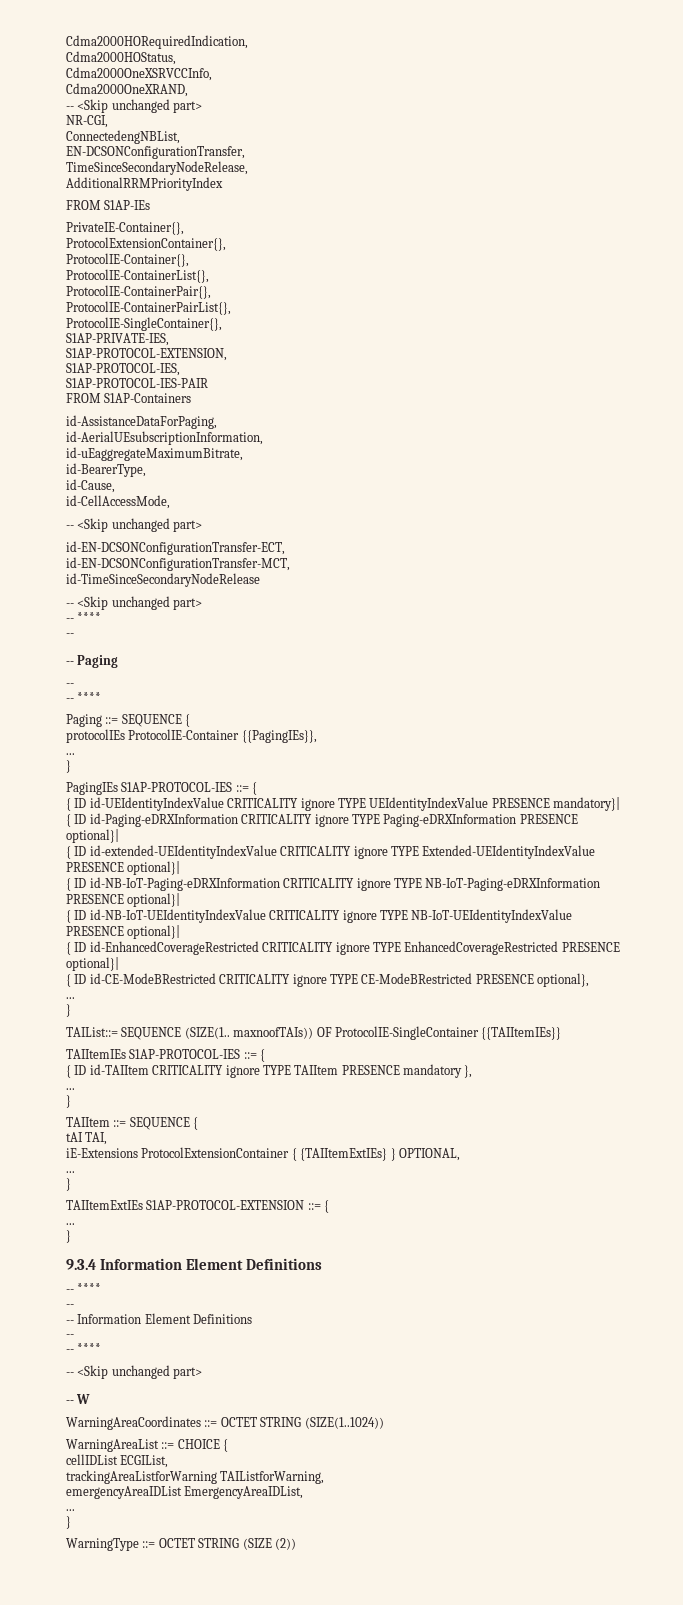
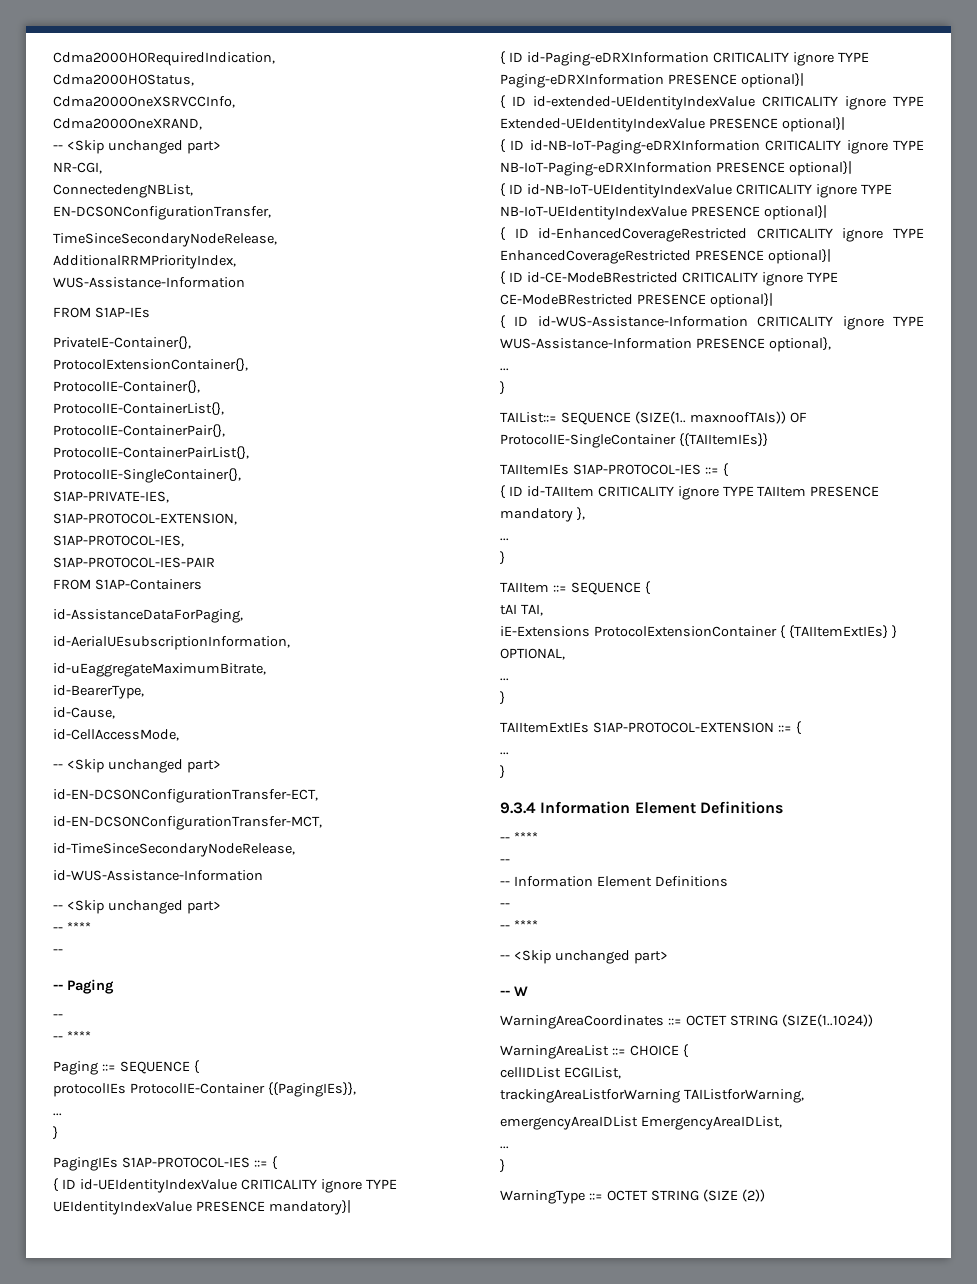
- AdditionalRRMPriorityIndex
+ AdditionalRRMPriorityIndex,
+ WUS-Assistance-Information
- id-TimeSinceSecondaryNodeRelease
+ id-TimeSinceSecondaryNodeRelease,
+ id-WUS-Assistance-Information
- { ID id-CE-ModeBRestricted CRITICALITY ignore TYPE CE-ModeBRestricted PRESENCE optional},
+ { ID id-CE-ModeBRestricted CRITICALITY ignore TYPE CE-ModeBRestricted PRESENCE optional}|
+ { ID id-WUS-Assistance-Information CRITICALITY ignore TYPE WUS-Assistance-Information PRESENCE optional},

